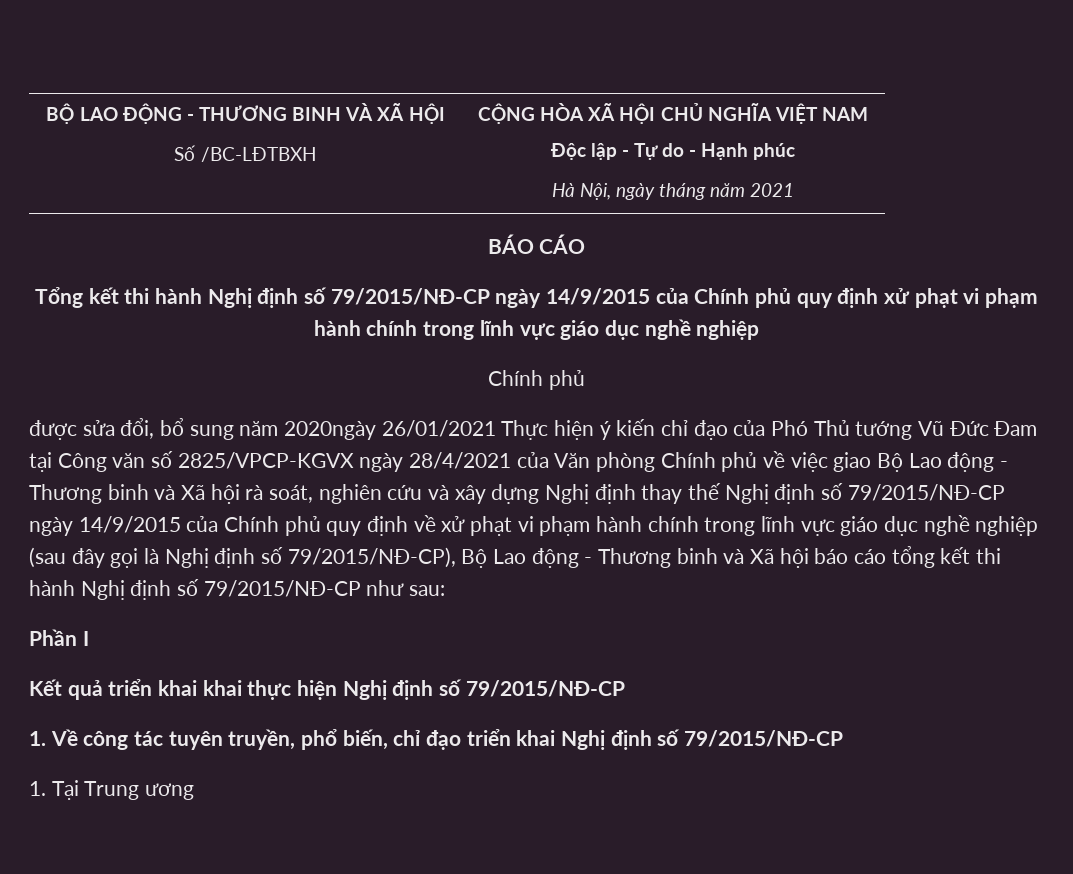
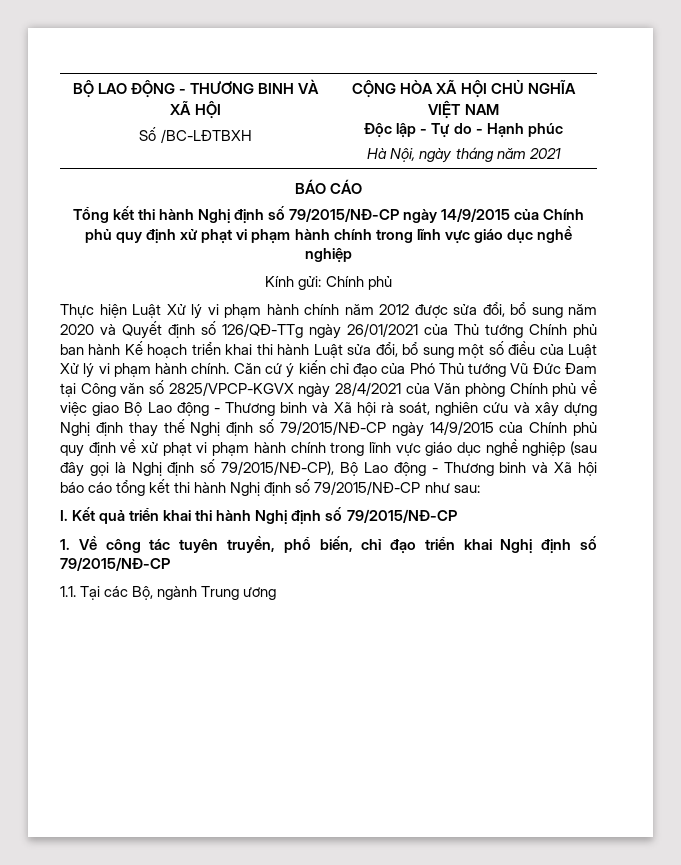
  Tổng kết thi hành Nghị định số 79/2015/NĐ-CP ngày 14/9/2015 của Chính phủ quy định xử phạt vi phạm hành chính trong lĩnh vực giáo dục nghề nghiệp
- Chính phủ
+ Kính gửi: Chính phủ
- được sửa đổi, bổ sung năm 2020ngày 26/01/2021 Thực hiện ý kiến chỉ đạo của Phó Thủ tướng Vũ Đức Đam tại Công văn số 2825/VPCP-KGVX ngày 28/4/2021 của Văn phòng Chính phủ về việc giao Bộ Lao động - Thương binh và Xã hội rà soát, nghiên cứu và xây dựng Nghị định thay thế Nghị định số 79/2015/NĐ-CP ngày 14/9/2015 của Chính phủ quy định về xử phạt vi phạm hành chính trong lĩnh vực giáo dục nghề nghiệp (sau đây gọi là Nghị định số 79/2015/NĐ-CP), Bộ Lao động - Thương binh và Xã hội báo cáo tổng kết thi hành Nghị định số 79/2015/NĐ-CP như sau:
+ Thực hiện Luật Xử lý vi phạm hành chính năm 2012 được sửa đổi, bổ sung năm 2020 và Quyết định số 126/QĐ-TTg ngày 26/01/2021 của Thủ tướng Chính phủ ban hành Kế hoạch triển khai thi hành Luật sửa đổi, bổ sung một số điều của Luật Xử lý vi phạm hành chính. Căn cứ ý kiến chỉ đạo của Phó Thủ tướng Vũ Đức Đam tại Công văn số 2825/VPCP-KGVX ngày 28/4/2021 của Văn phòng Chính phủ về việc giao Bộ Lao động - Thương binh và Xã hội rà soát, nghiên cứu và xây dựng Nghị định thay thế Nghị định số 79/2015/NĐ-CP ngày 14/9/2015 của Chính phủ quy định về xử phạt vi phạm hành chính trong lĩnh vực giáo dục nghề nghiệp (sau đây gọi là Nghị định số 79/2015/NĐ-CP), Bộ Lao động - Thương binh và Xã hội báo cáo tổng kết thi hành Nghị định số 79/2015/NĐ-CP như sau:
- Phần I
- Kết quả triển khai khai thực hiện Nghị định số 79/2015/NĐ-CP
+ I. Kết quả triển khai thi hành Nghị định số 79/2015/NĐ-CP
- 1. Tại Trung ương
+ 1.1. Tại các Bộ, ngành Trung ương

